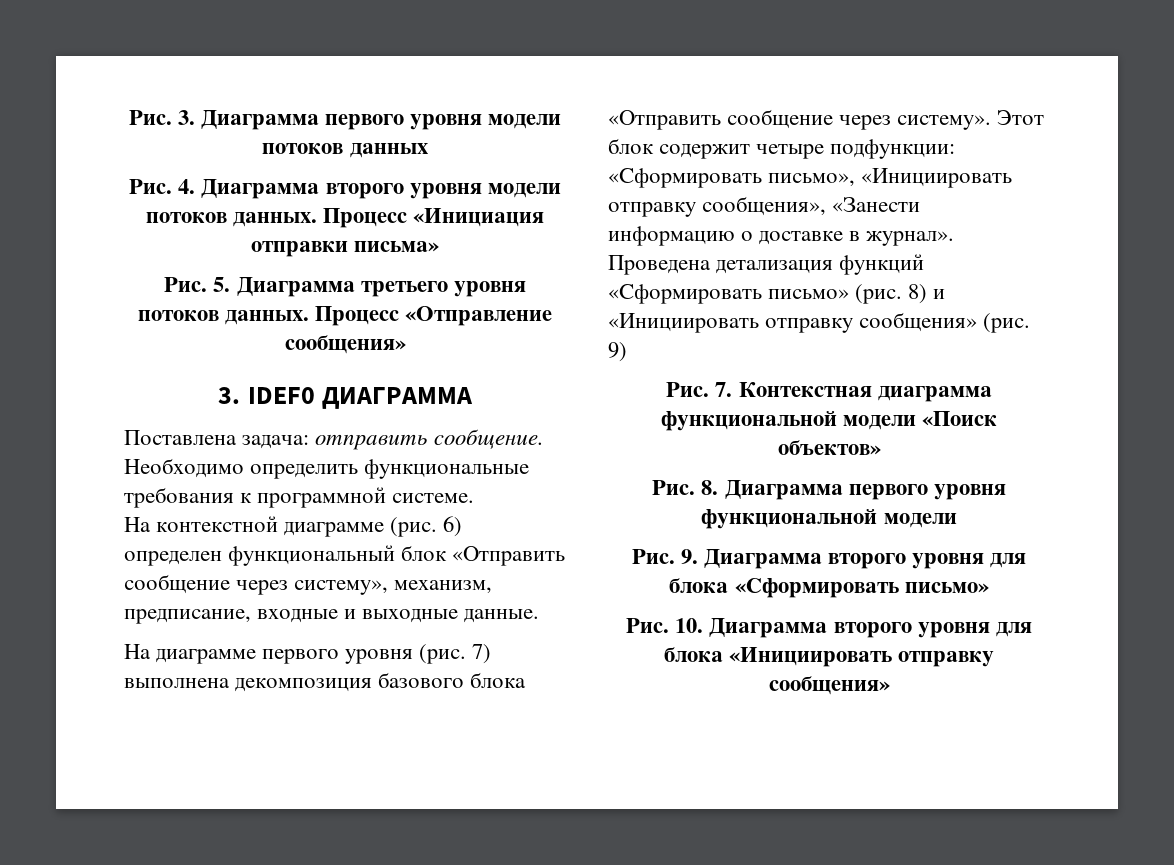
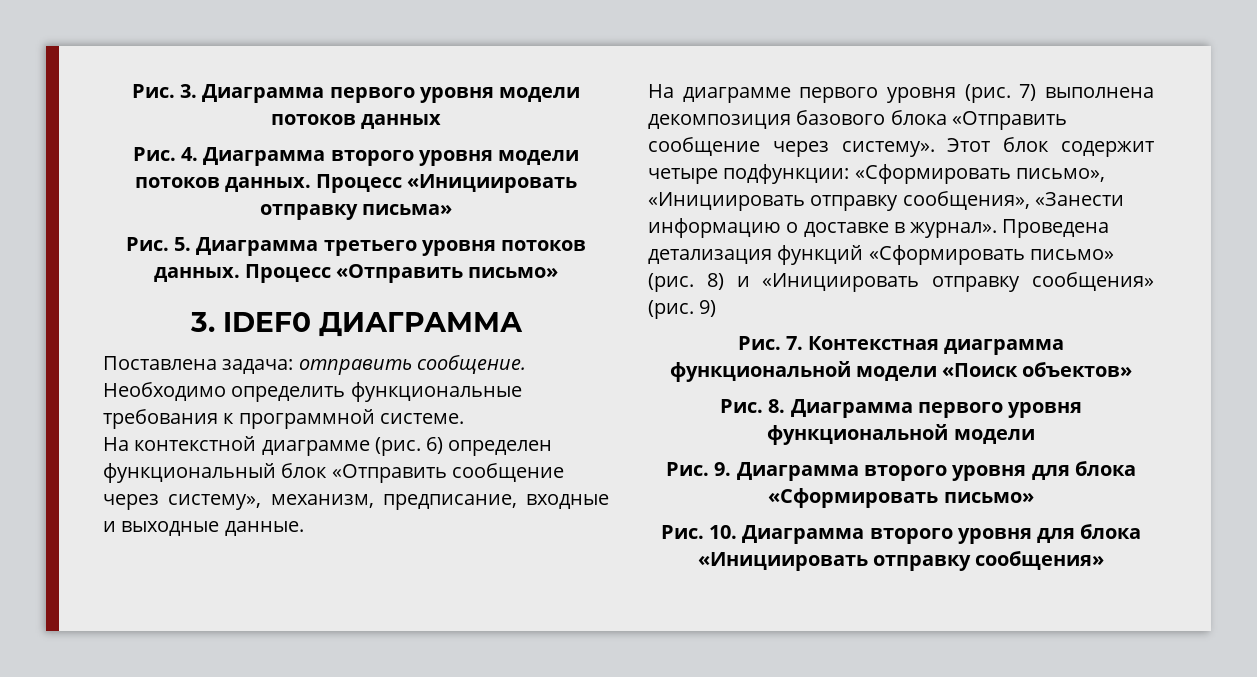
- Процесс «Инициация отправки письма»
+ Процесс «Инициировать отправку письма»
- Процесс «Отправление сообщения»
+ Процесс «Отправить письмо»

